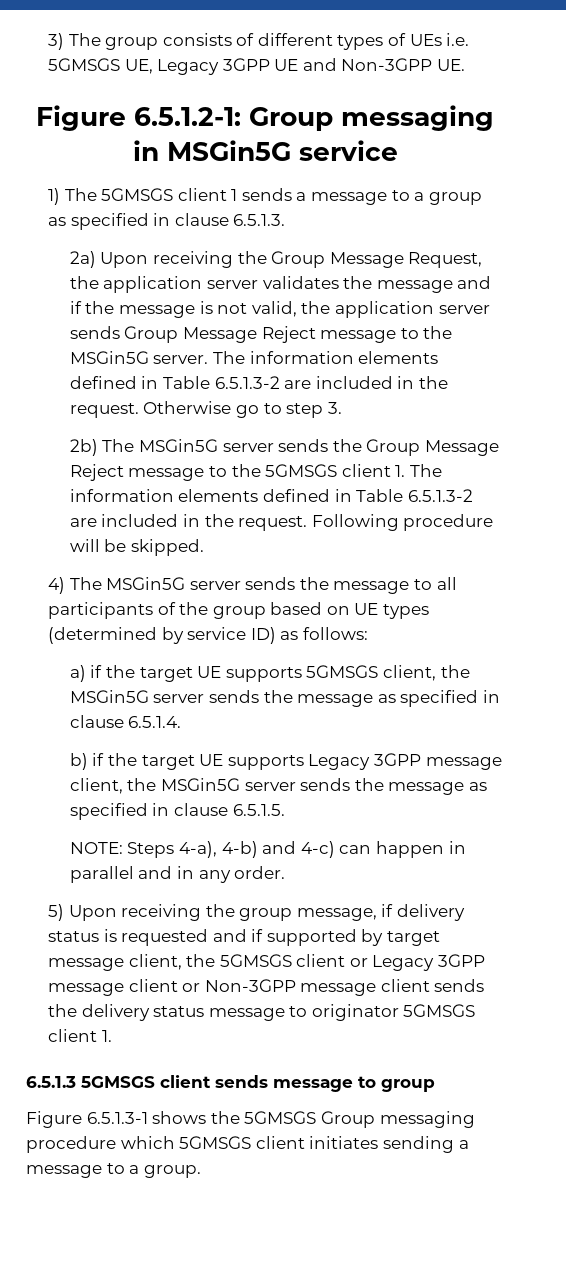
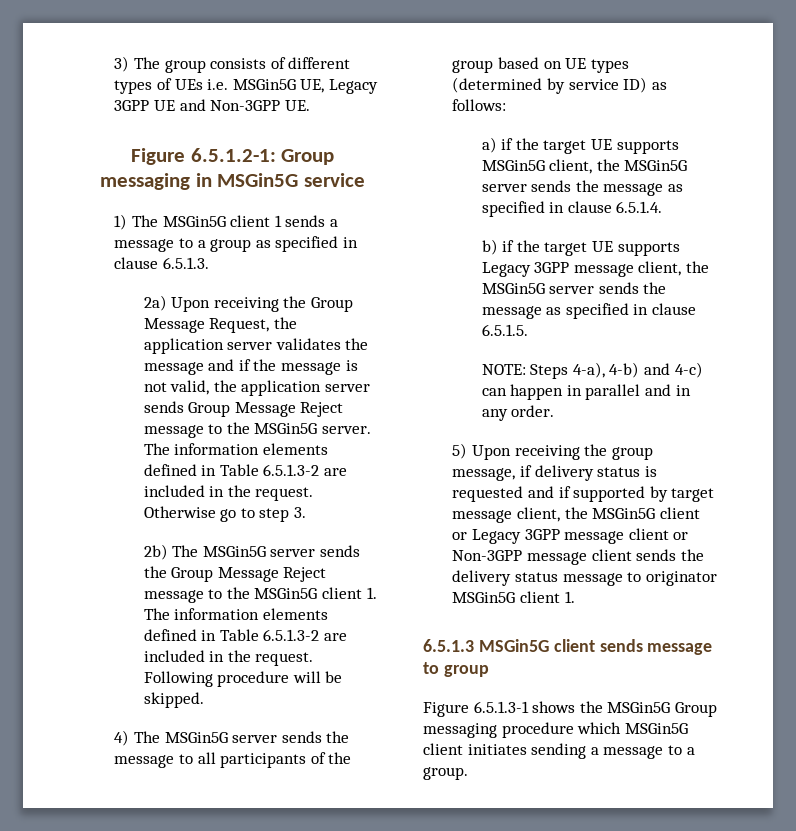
- 3) The group consists of different types of UEs i.e. 5GMSGS UE, Legacy 3GPP UE and Non-3GPP UE.
+ 3) The group consists of different types of UEs i.e. MSGin5G UE, Legacy 3GPP UE and Non-3GPP UE.
- 1) The 5GMSGS client 1 sends a message to a group as specified in clause 6.5.1.3.
+ 1) The MSGin5G client 1 sends a message to a group as specified in clause 6.5.1.3.
- 2b) The MSGin5G server sends the Group Message Reject message to the 5GMSGS client 1. The information elements defined in Table 6.5.1.3-2 are included in the request.
+ 2b) The MSGin5G server sends the Group Message Reject message to the MSGin5G client 1. The information elements defined in Table 6.5.1.3-2 are included in the request.
- a) if the target UE supports 5GMSGS client, the MSGin5G server sends the message as specified in clause 6.5.1.4.
+ a) if the target UE supports MSGin5G client, the MSGin5G server sends the message as specified in clause 6.5.1.4.
- 5) Upon receiving the group message, if delivery status is requested and if supported by target message client, the 5GMSGS client or Legacy 3GPP message client or Non-3GPP message client sends the delivery status message to originator 5GMSGS client 1.
+ 5) Upon receiving the group message, if delivery status is requested and if supported by target message client, the MSGin5G client or Legacy 3GPP message client or Non-3GPP message client sends the delivery status message to originator MSGin5G client 1.
- 6.5.1.3 5GMSGS client sends message to group
+ 6.5.1.3 MSGin5G client sends message to group
- Figure 6.5.1.3-1 shows the 5GMSGS Group messaging procedure which 5GMSGS client initiates sending a message to a group.
+ Figure 6.5.1.3-1 shows the MSGin5G Group messaging procedure which MSGin5G client initiates sending a message to a group.

